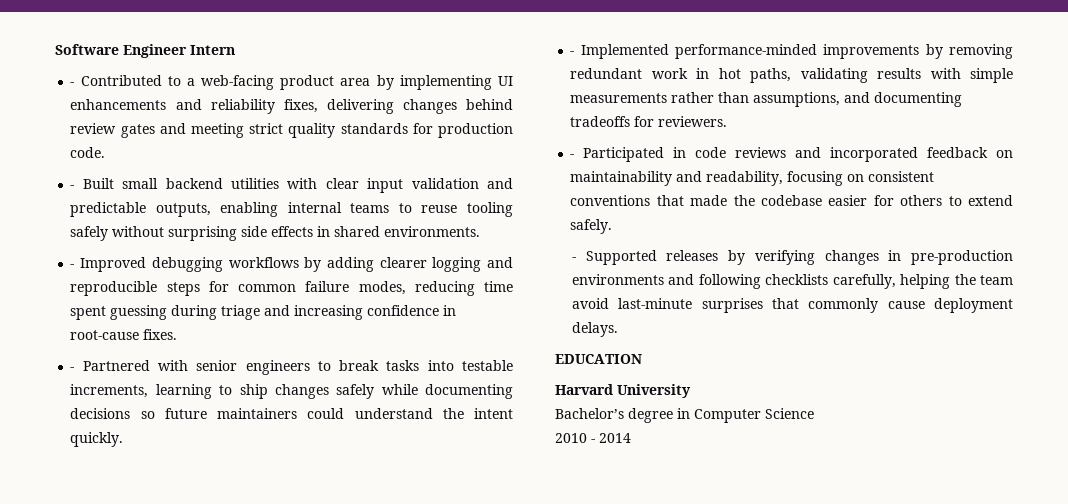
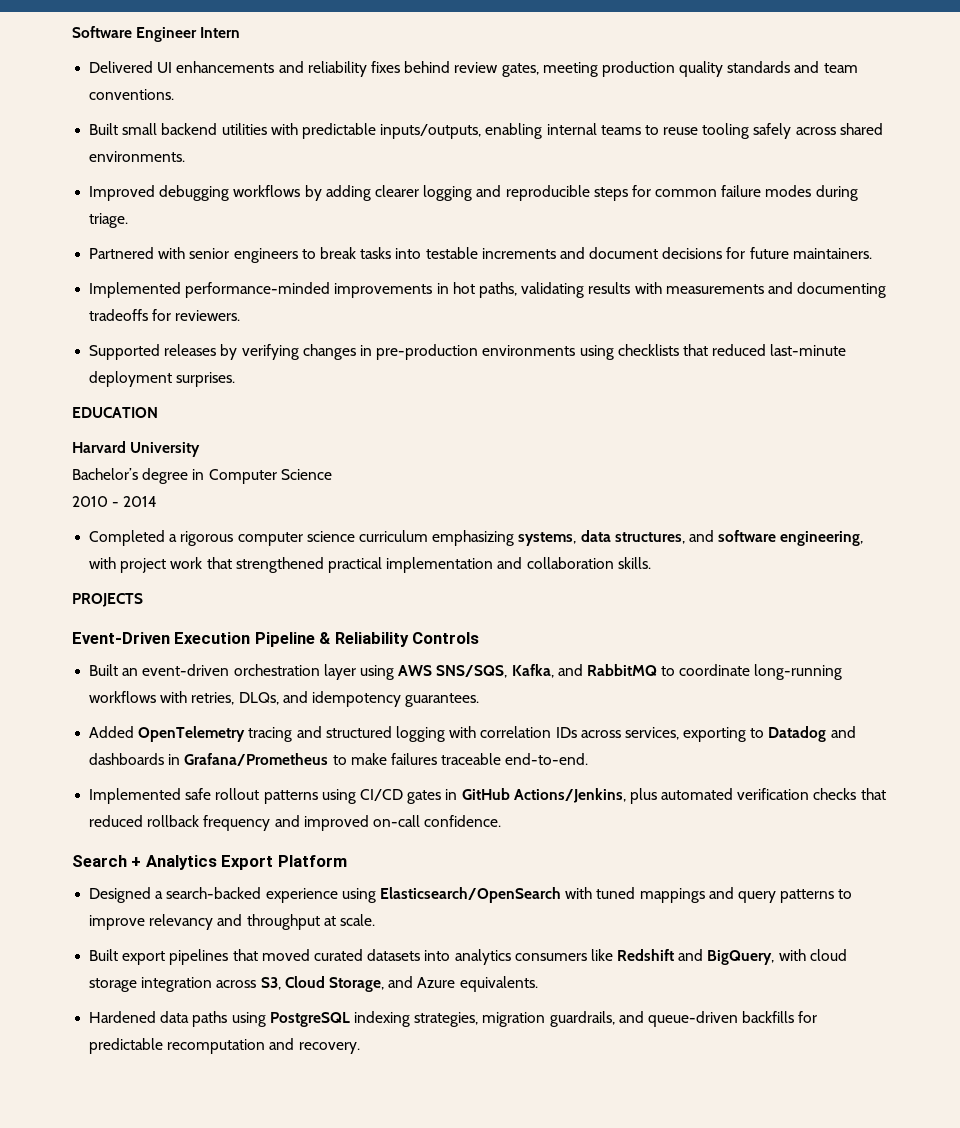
- - Contributed to a web-facing product area by implementing UI enhancements and reliability fixes, delivering changes behind review gates and meeting strict quality standards for production code.
- - Built small backend utilities with clear input validation and predictable outputs, enabling internal teams to reuse tooling safely without surprising side effects in shared environments.
+ Delivered UI enhancements and reliability fixes behind review gates, meeting production quality standards and team conventions.
+ Built small backend utilities with predictable inputs/outputs, enabling internal teams to reuse tooling safely across shared environments.
- - Improved debugging workflows by adding clearer logging and reproducible steps for common failure modes, reducing time spent guessing during triage and increasing confidence in root-cause fixes.
- - Partnered with senior engineers to break tasks into testable increments, learning to ship changes safely while documenting decisions so future maintainers could understand the intent quickly.
- - Implemented performance-minded improvements by removing redundant work in hot paths, validating results with simple measurements rather than assumptions, and documenting tradeoffs for reviewers.
+ Improved debugging workflows by adding clearer logging and reproducible steps for common failure modes during triage.
+ Partnered with senior engineers to break tasks into testable increments and document decisions for future maintainers.
+ Implemented performance-minded improvements in hot paths, validating results with measurements and documenting tradeoffs for reviewers.
- - Participated in code reviews and incorporated feedback on maintainability and readability, focusing on consistent conventions that made the codebase easier for others to extend safely.
- - Supported releases by verifying changes in pre-production environments and following checklists carefully, helping the team avoid last-minute surprises that commonly cause deployment delays.
+ Supported releases by verifying changes in pre-production environments using checklists that reduced last-minute deployment surprises.
+ Completed a rigorous computer science curriculum emphasizing systems, data structures, and software engineering, with project work that strengthened practical implementation and collaboration skills.
+ PROJECTS
+ Event-Driven Execution Pipeline & Reliability Controls
+ Built an event-driven orchestration layer using AWS SNS/SQS, Kafka, and RabbitMQ to coordinate long-running workflows with retries, DLQs, and idempotency guarantees.
+ Added OpenTelemetry tracing and structured logging with correlation IDs across services, exporting to Datadog and dashboards in Grafana/Prometheus to make failures traceable end-to-end.
+ Implemented safe rollout patterns using CI/CD gates in GitHub Actions/Jenkins, plus automated verification checks that reduced rollback frequency and improved on-call confidence.
+ Search + Analytics Export Platform
+ Designed a search-backed experience using Elasticsearch/OpenSearch with tuned mappings and query patterns to improve relevancy and throughput at scale.
+ Built export pipelines that moved curated datasets into analytics consumers like Redshift and BigQuery, with cloud storage integration across S3, Cloud Storage, and Azure equivalents.
+ Hardened data paths using PostgreSQL indexing strategies, migration guardrails, and queue-driven backfills for predictable recomputation and recovery.

